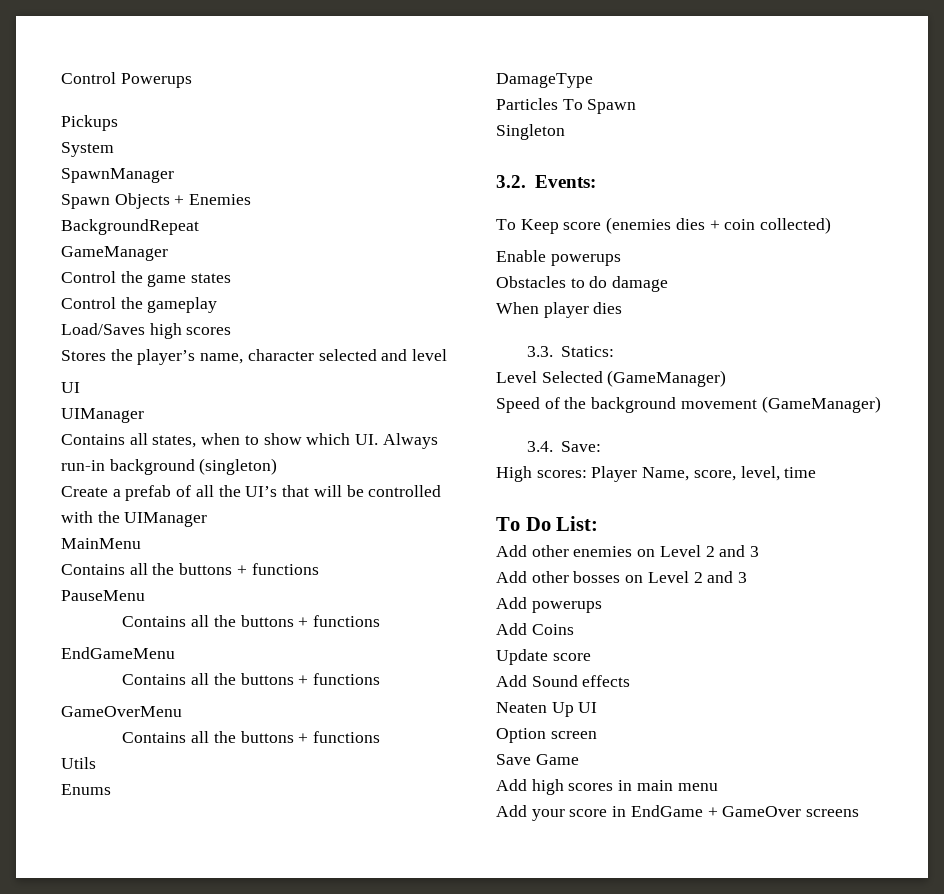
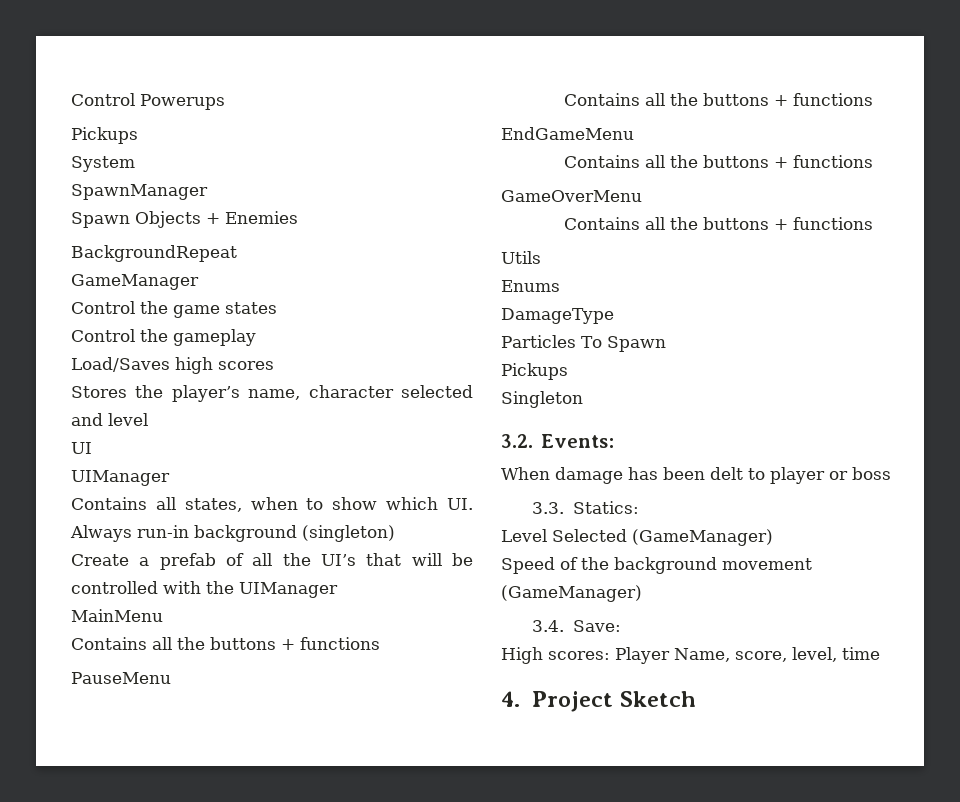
  Particles To Spawn
+ Pickups
- To Keep score (enemies dies + coin collected)
- Enable powerups
- Obstacles to do damage
- When player dies
+ When damage has been delt to player or boss
- To Do List:
- Add other enemies on Level 2 and 3
- Add other bosses on Level 2 and 3
- Add powerups
- Add Coins
- Update score
- Add Sound effects
- Neaten Up UI
- Option screen
- Save Game
- Add high scores in main menu
- Add your score in EndGame + GameOver screens
+ 4. Project Sketch

